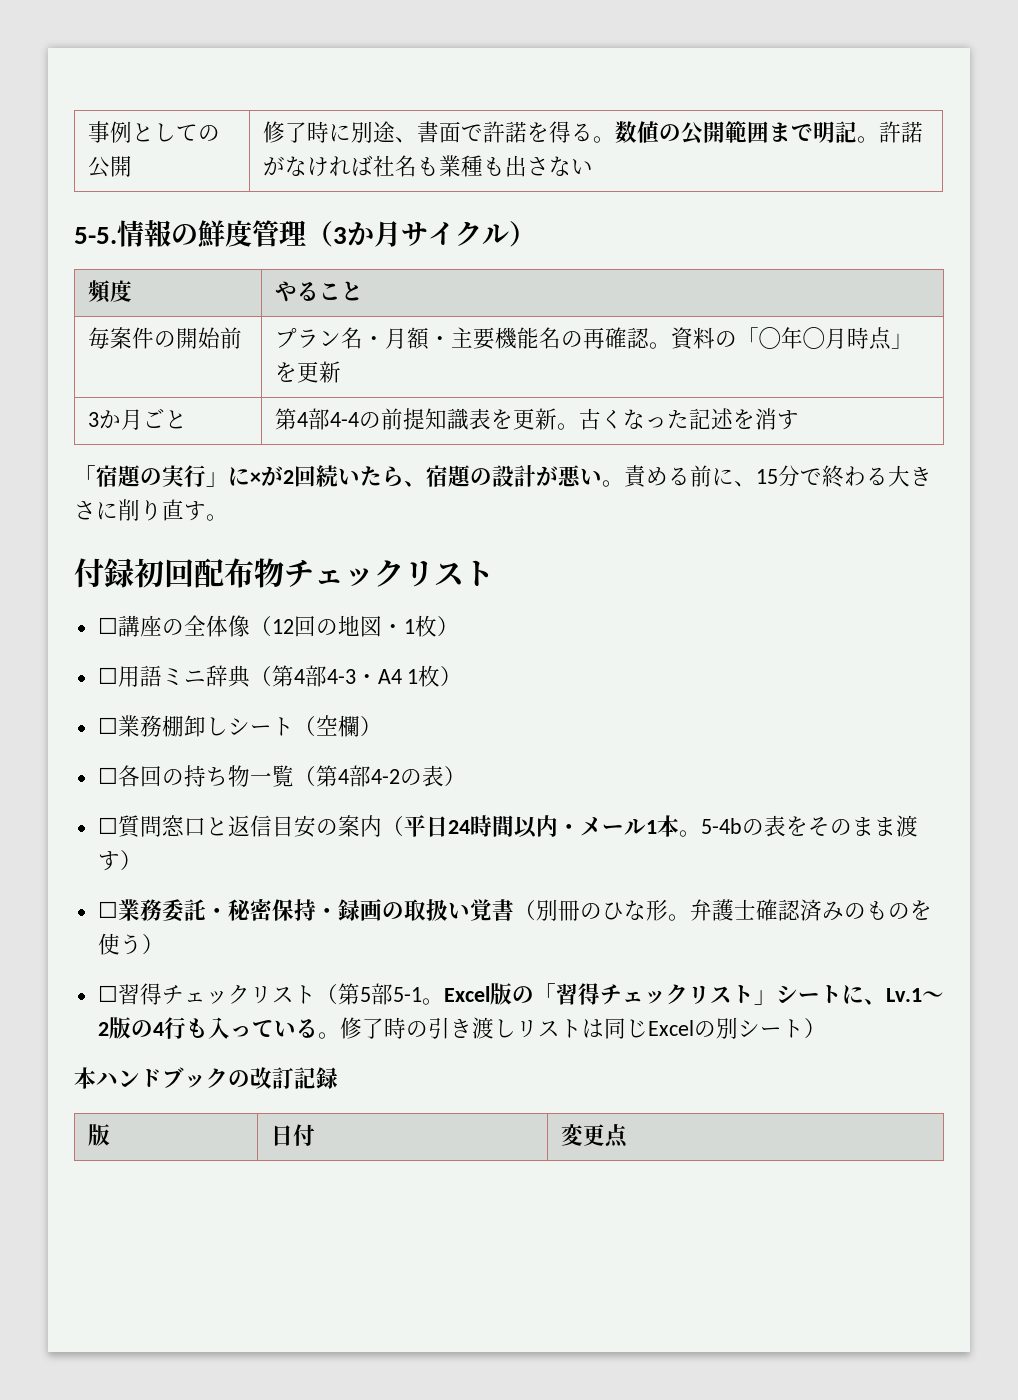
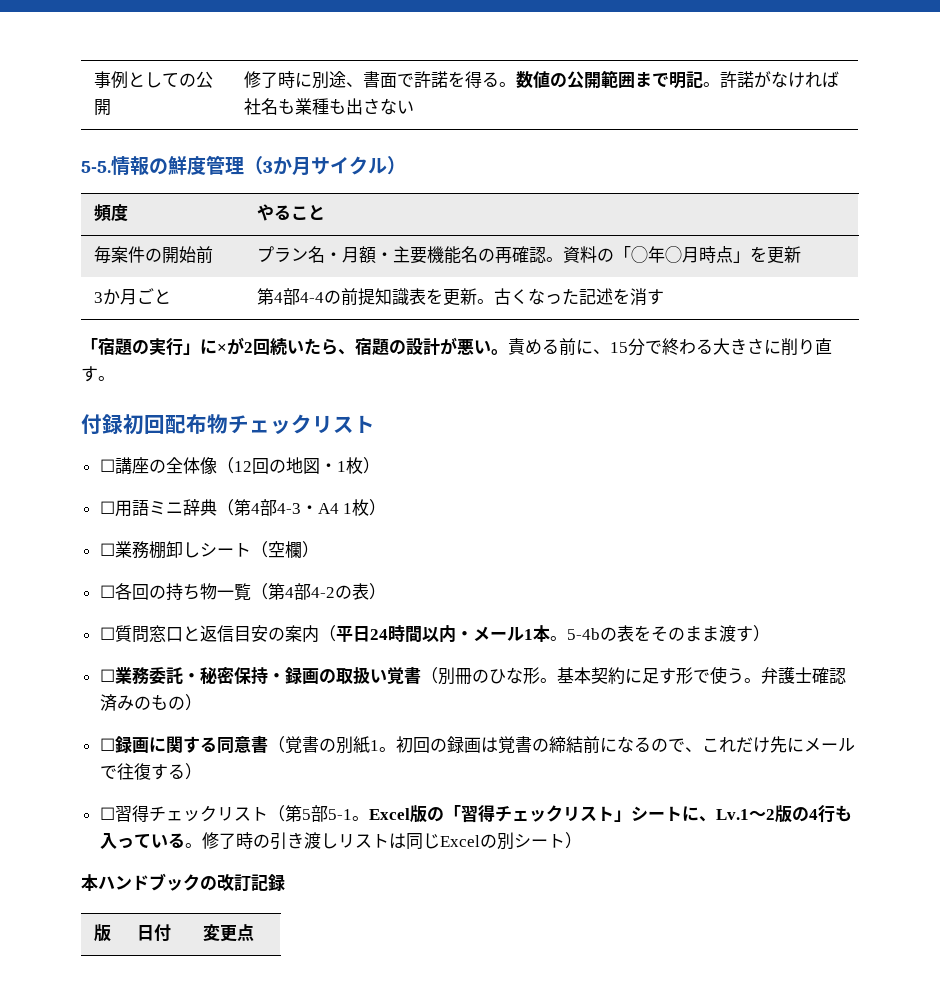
+ 基本契約に足す形で使う。
- 弁護士確認済みのものを使う）
+ 弁護士確認済みのもの）
+ ☐録画に関する同意書（覚書の別紙1。初回の録画は覚書の締結前になるので、これだけ先にメールで往復する）

